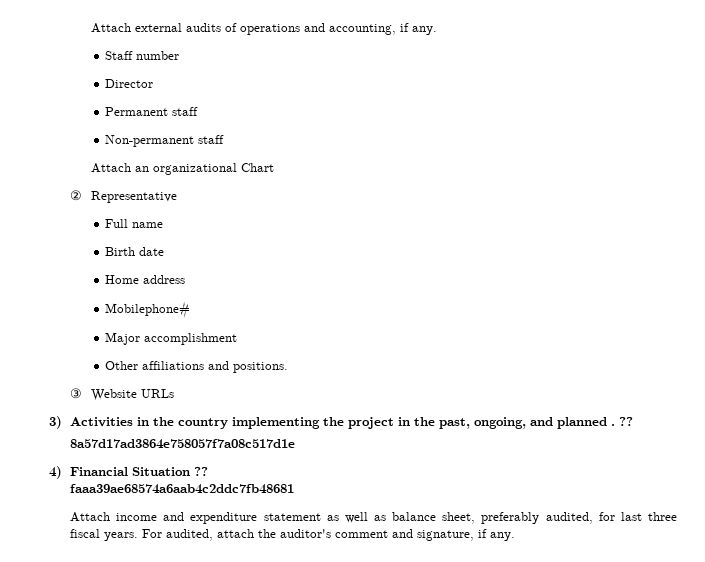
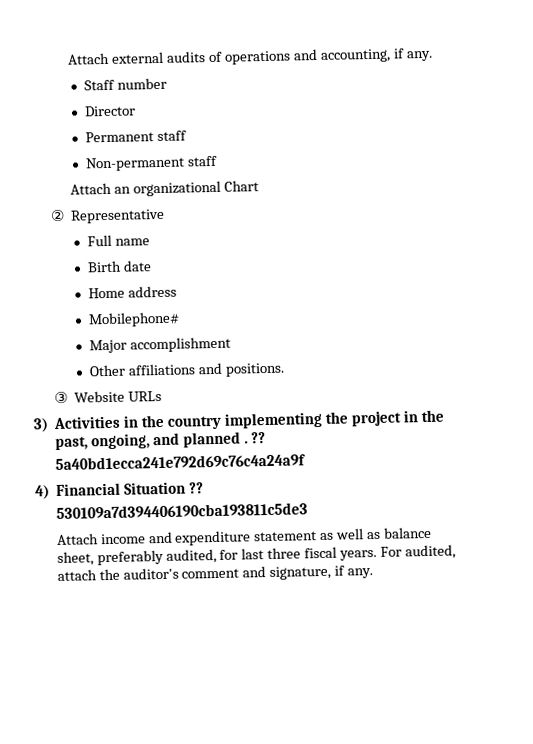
- 8a57d17ad3864e758057f7a08c517d1e
+ 5a40bd1ecca241e792d69c76c4a24a9f
- faaa39ae68574a6aab4c2ddc7fb48681
+ 530109a7d394406190cba193811c5de3

